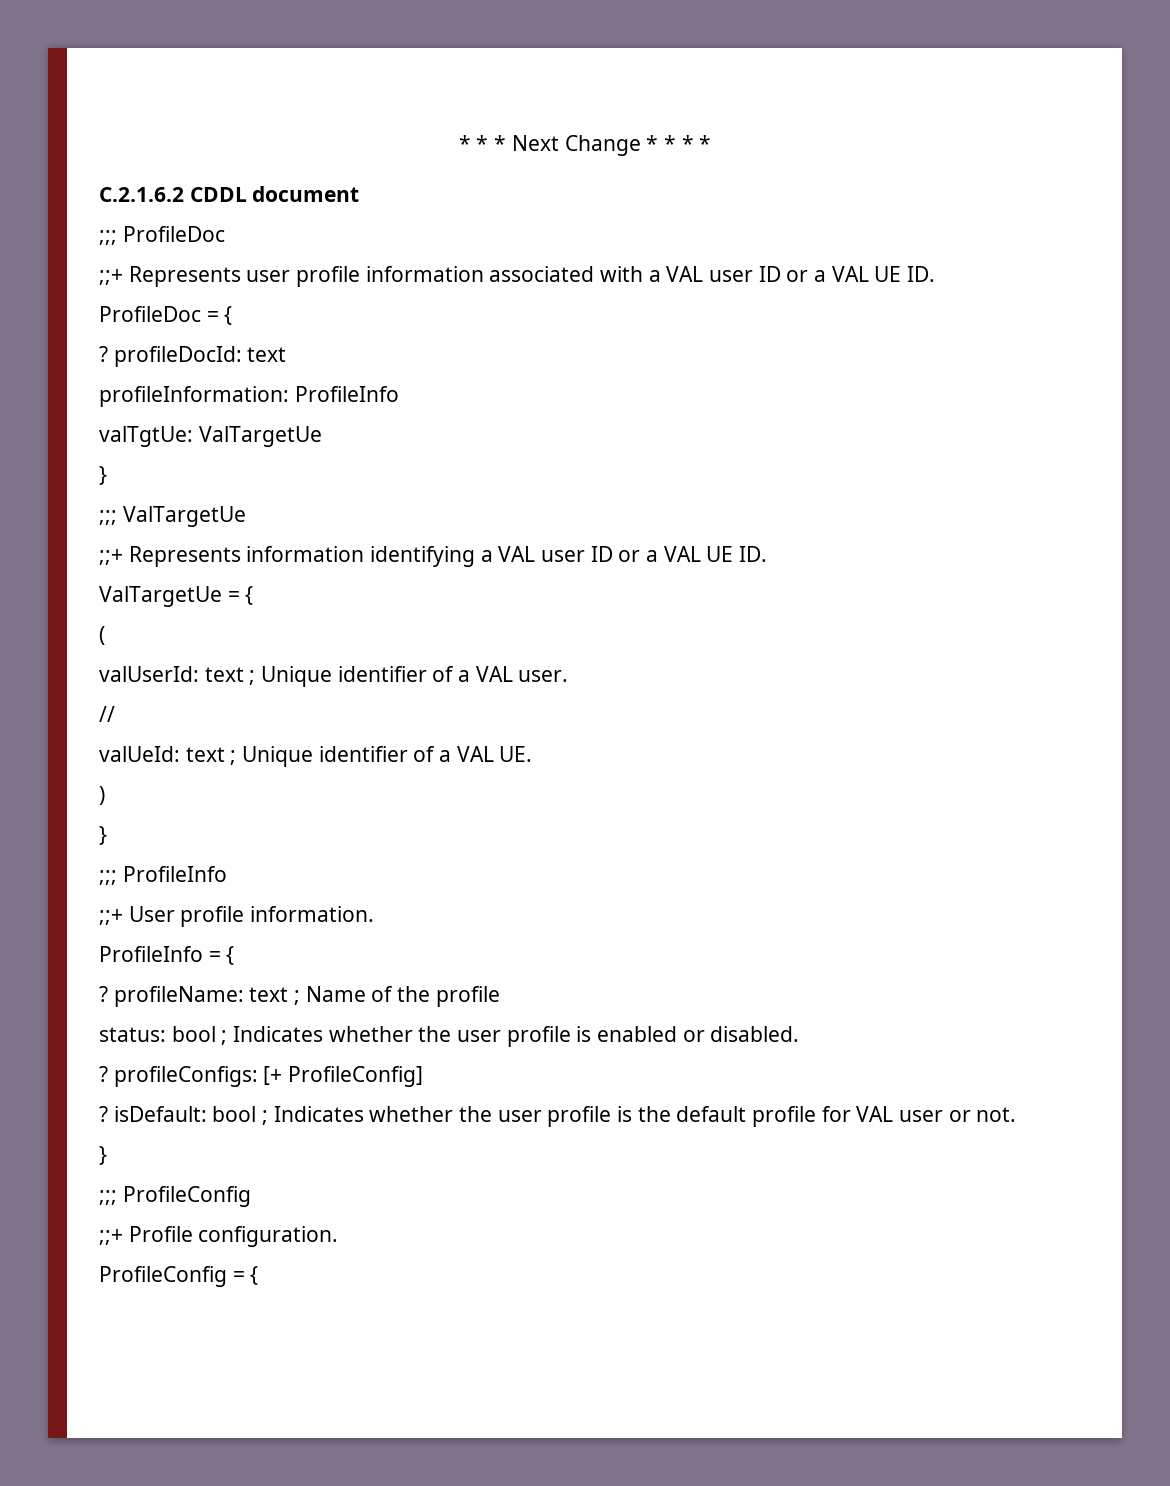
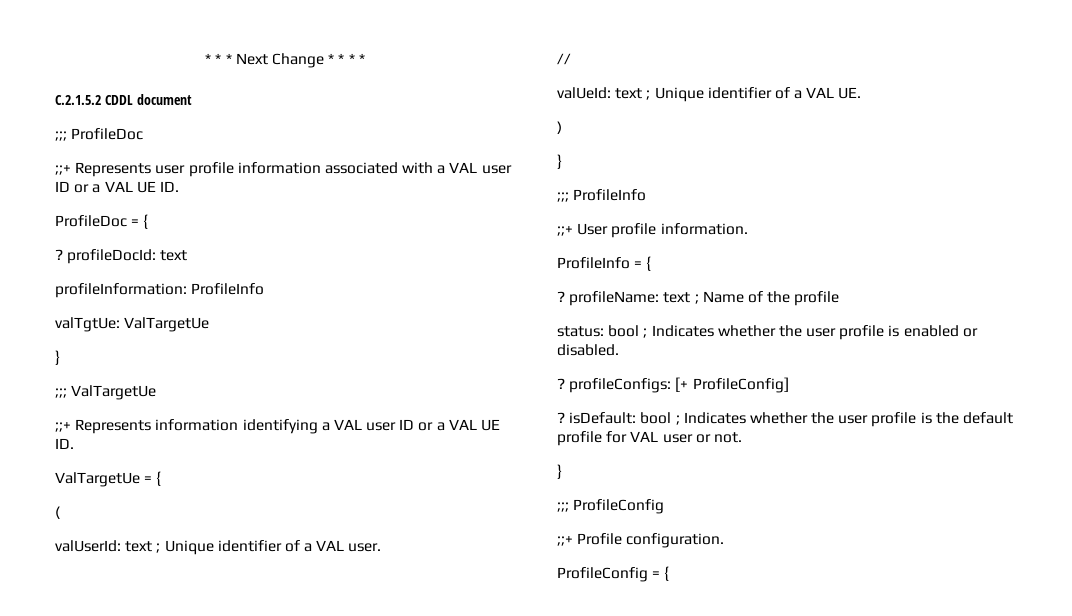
- C.2.1.6.2 CDDL document
+ C.2.1.5.2 CDDL document

